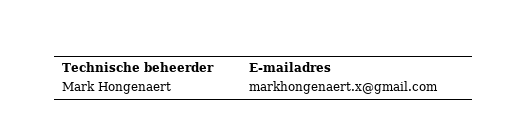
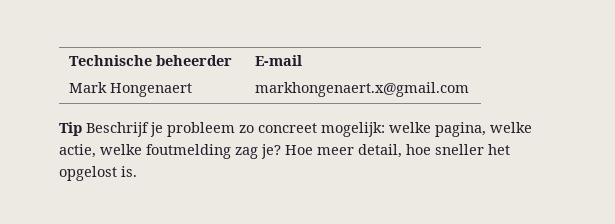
  Technische beheerder
- Mark Hongenaert | E-mailadres
+ Mark Hongenaert | E-mail
+ Tip Beschrijf je probleem zo concreet mogelijk: welke pagina, welke actie, welke foutmelding zag je? Hoe meer detail, hoe sneller het opgelost is.

